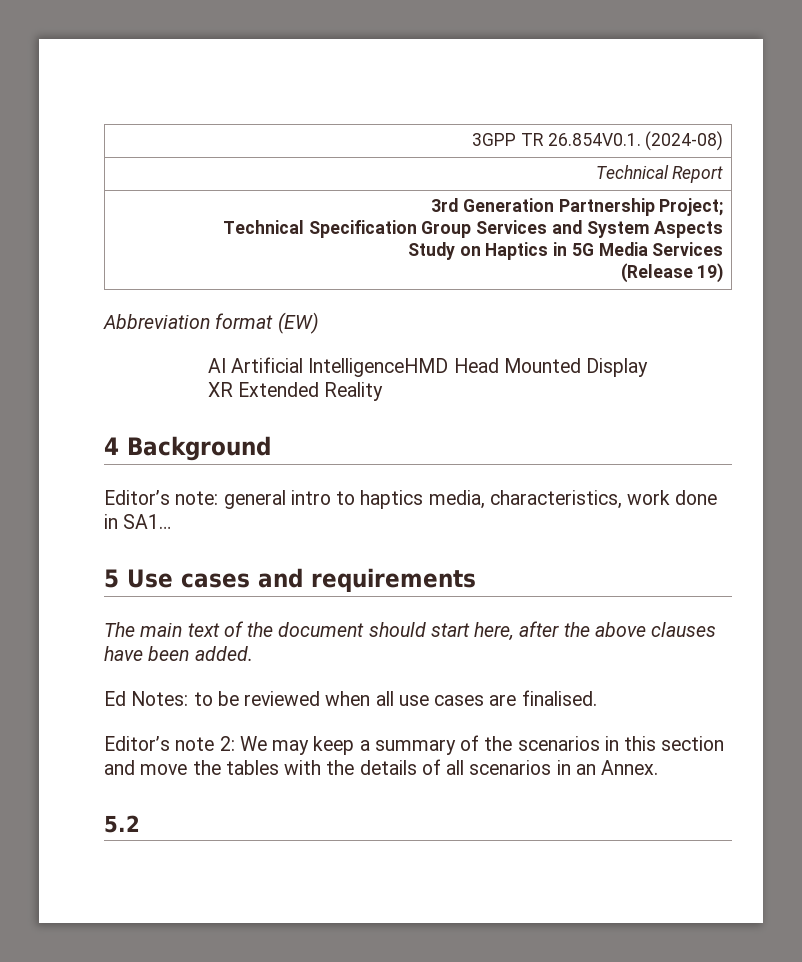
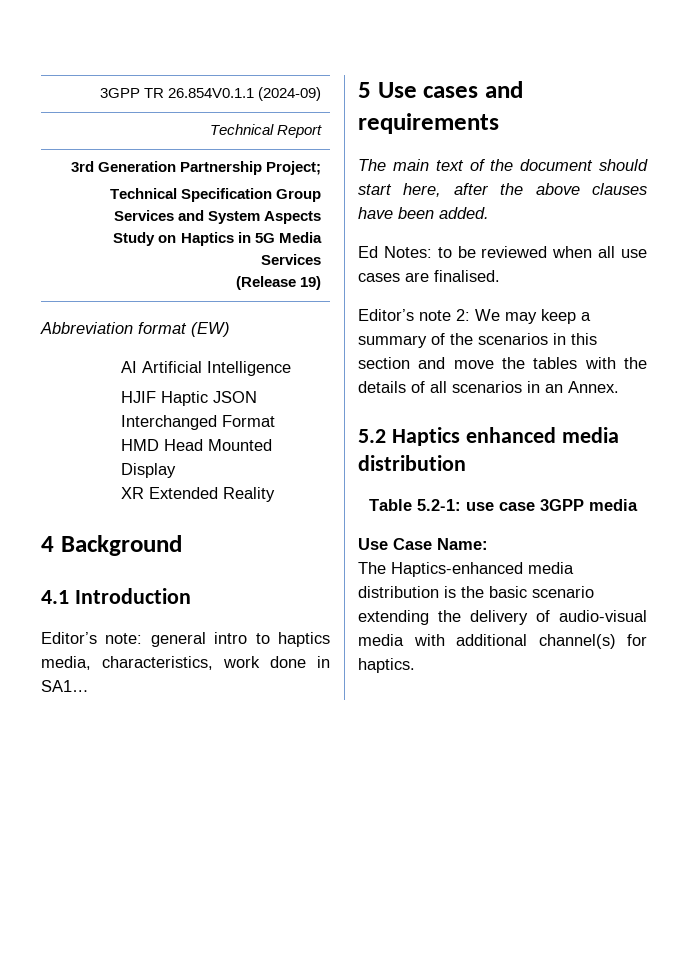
- 3GPP TR 26.854V0.1. (2024-08)
+ 3GPP TR 26.854V0.1.1 (2024-09)
- AI Artificial IntelligenceHMD Head Mounted Display
+ AI Artificial Intelligence
+ HJIF Haptic JSON Interchanged Format
+ HMD Head Mounted Display
+ 4.1 Introduction
- 5.2
+ 5.2 Haptics enhanced media distribution
+ Table 5.2-1: use case 3GPP media
+ Use Case Name:
+ The Haptics-enhanced media distribution is the basic scenario extending the delivery of audio-visual media with additional channel(s) for haptics.

